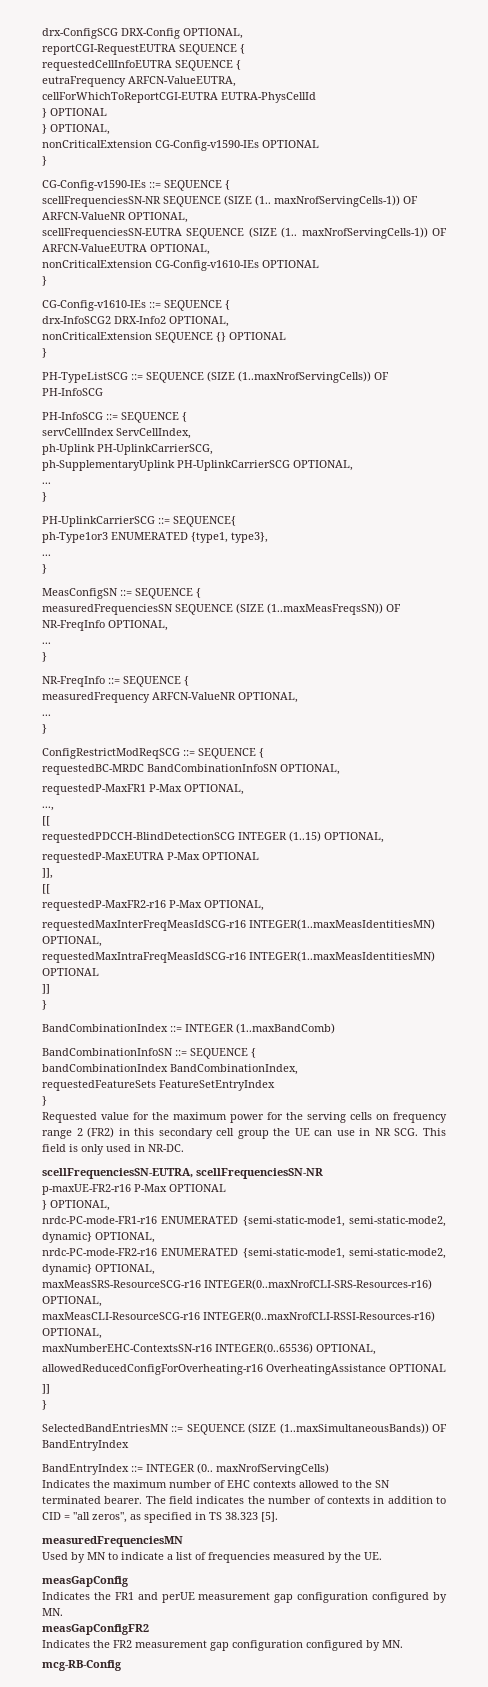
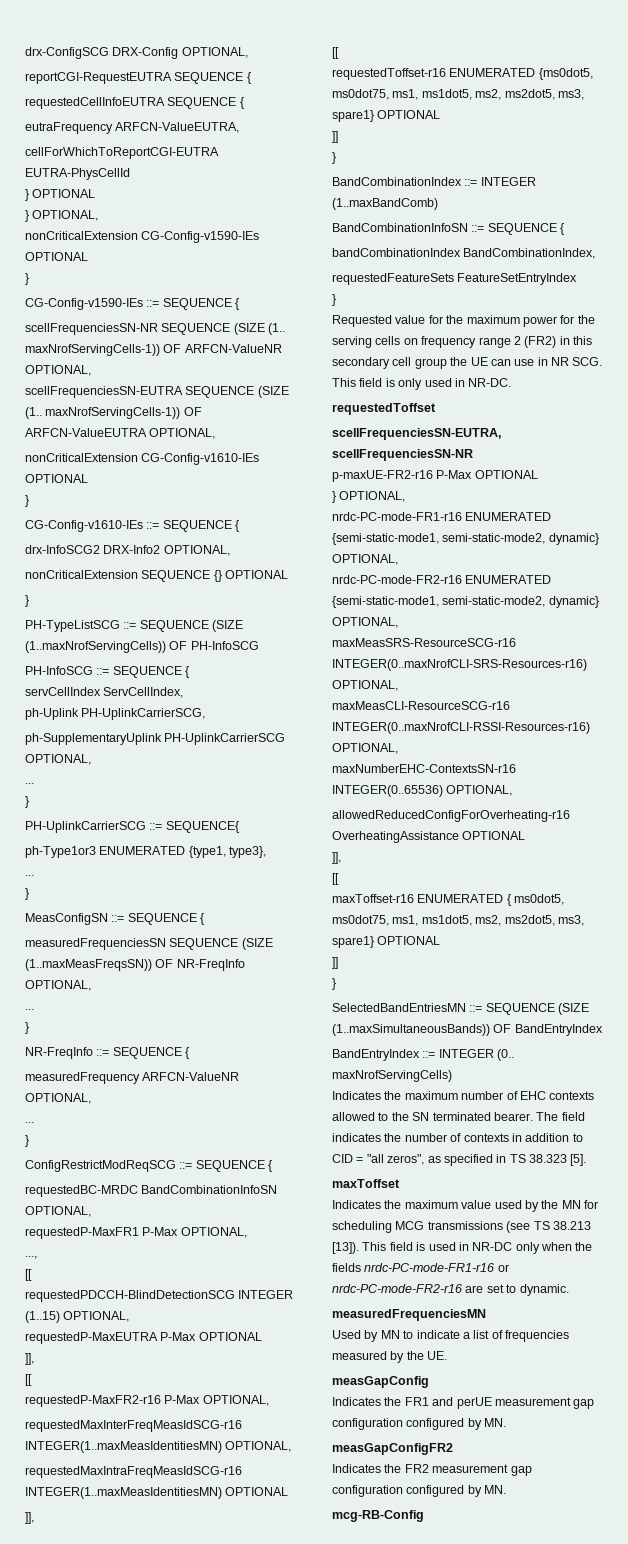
  requestedMaxIntraFreqMeasIdSCG-r16 INTEGER(1..maxMeasIdentitiesMN) OPTIONAL
+ ]],
+ [[
+ requestedToffset-r16 ENUMERATED {ms0dot5, ms0dot75, ms1, ms1dot5, ms2, ms2dot5, ms3, spare1} OPTIONAL
+ requestedToffset
  allowedReducedConfigForOverheating-r16 OverheatingAssistance OPTIONAL
+ ]],
+ [[
+ maxToffset-r16 ENUMERATED { ms0dot5, ms0dot75, ms1, ms1dot5, ms2, ms2dot5, ms3, spare1} OPTIONAL
+ maxToffset
+ Indicates the maximum value used by the MN for scheduling MCG transmissions (see TS 38.213 [13]). This field is used in NR-DC only when the fields nrdc-PC-mode-FR1-r16 or nrdc-PC-mode-FR2-r16 are set to dynamic.

